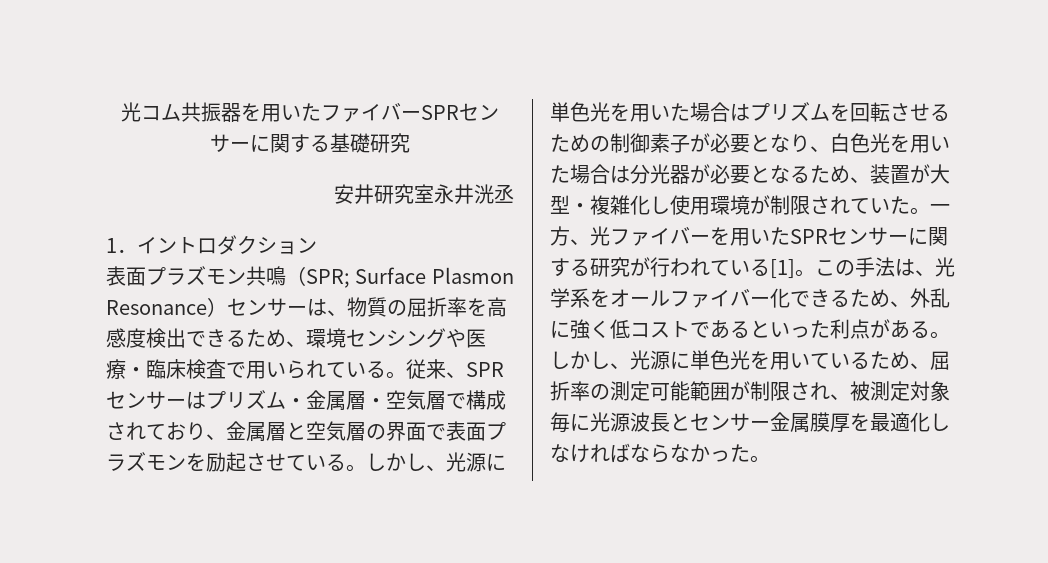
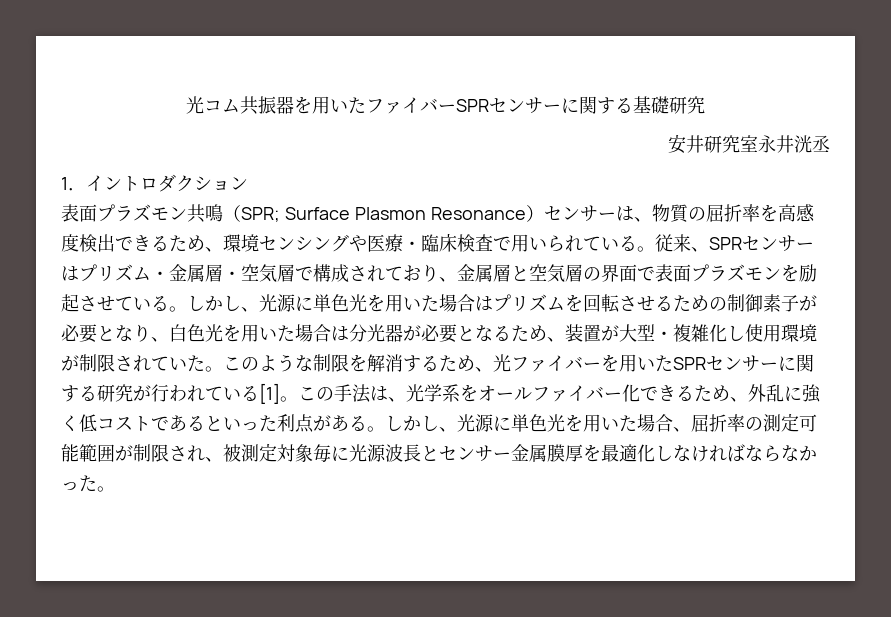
- 一方、光ファイバーを用いたSPRセンサーに関する研究が行われている[1]。
+ このような制限を解消するため、光ファイバーを用いたSPRセンサーに関する研究が行われている[1]。
- しかし、光源に単色光を用いているため、屈折率の測定可能範囲が制限され、被測定対象毎に光源波長とセンサー金属膜厚を最適化しなければならなかった。
+ しかし、光源に単色光を用いた場合、屈折率の測定可能範囲が制限され、被測定対象毎に光源波長とセンサー金属膜厚を最適化しなければならなかった。

